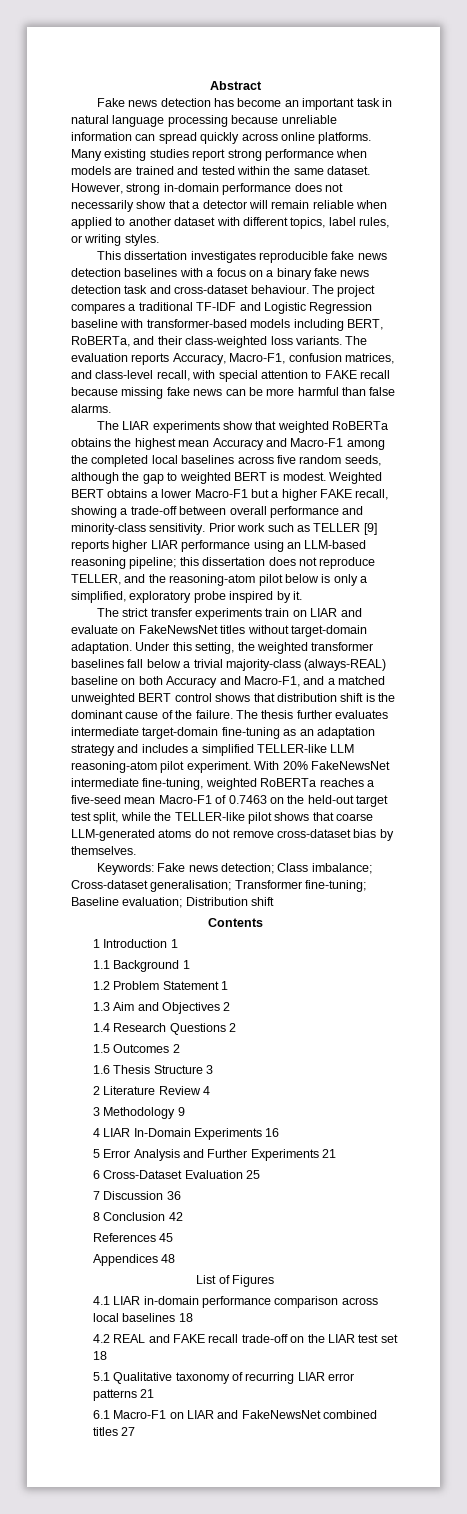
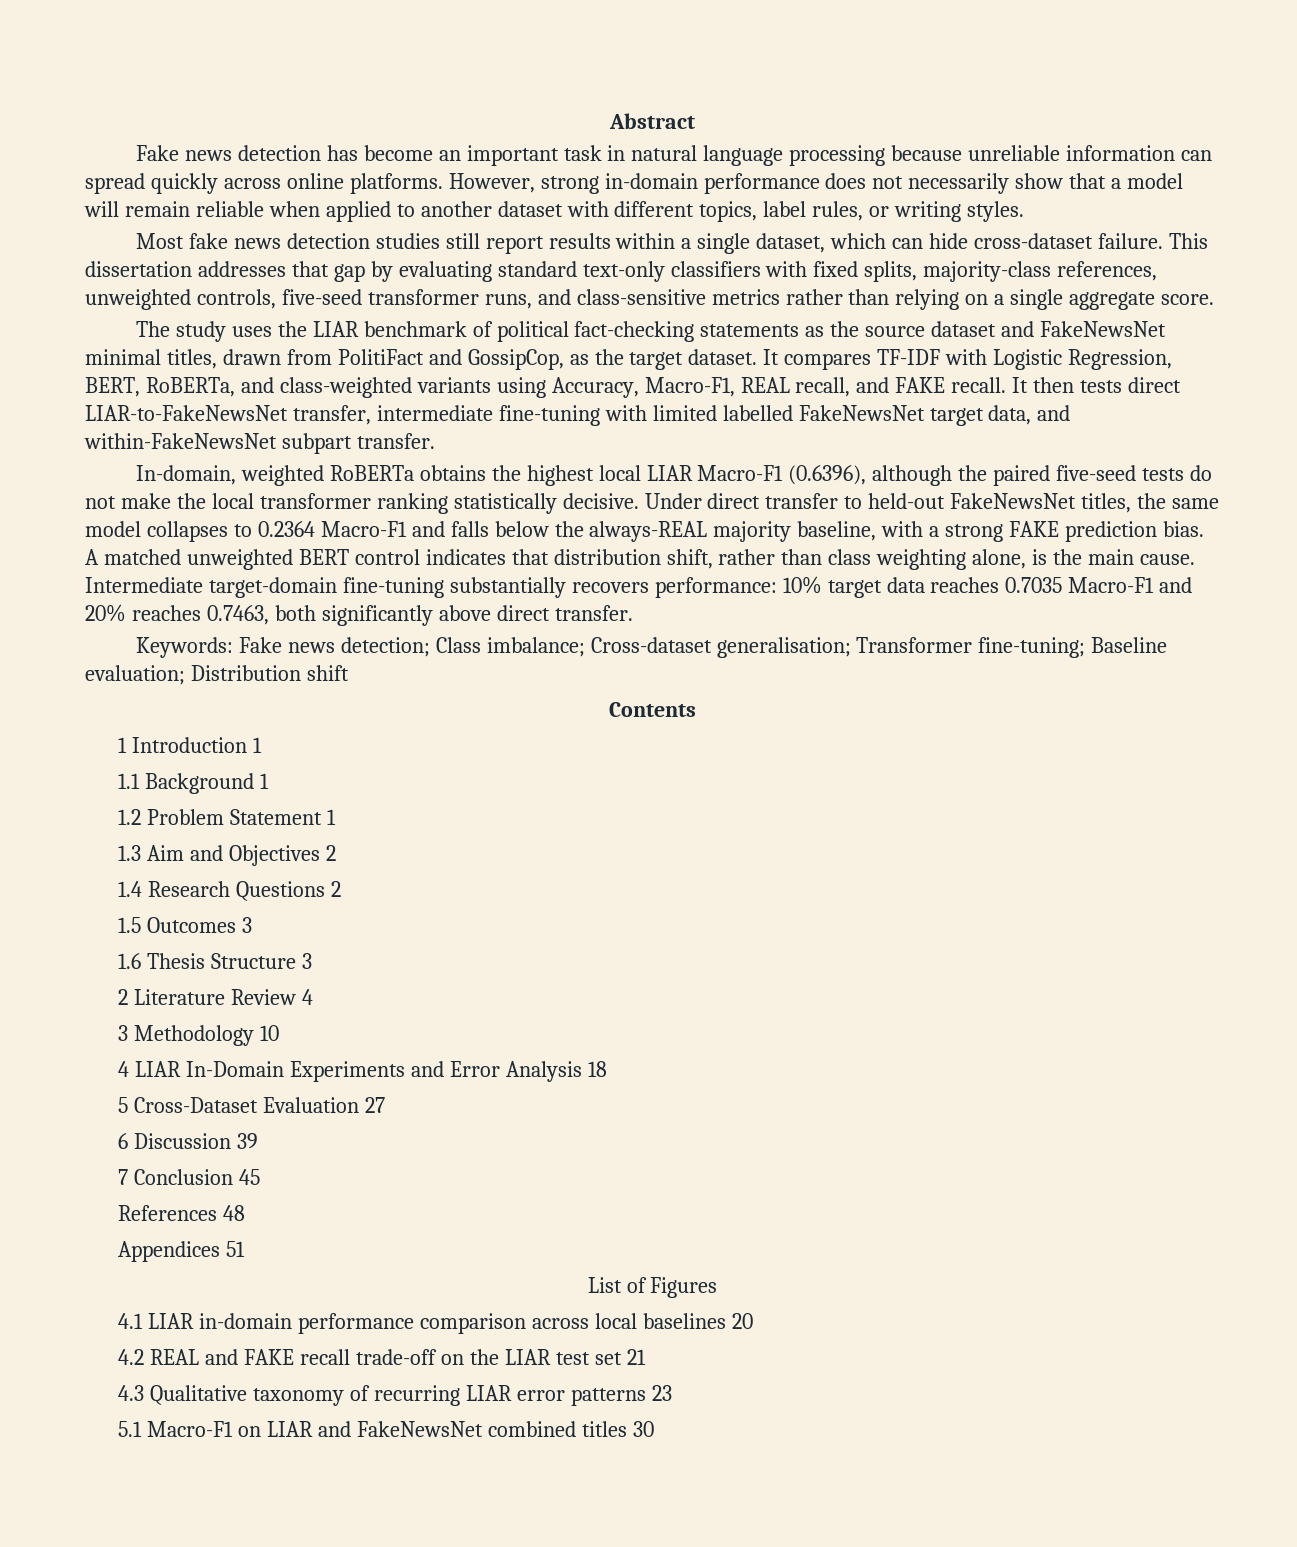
- Many existing studies report strong performance when models are trained and tested within the same dataset.
- However, strong in-domain performance does not necessarily show that a detector will remain reliable when applied to another dataset with different topics, label rules, or writing styles.
+ However, strong in-domain performance does not necessarily show that a model will remain reliable when applied to another dataset with different topics, label rules, or writing styles.
- This dissertation investigates reproducible fake news detection baselines with a focus on a binary fake news detection task and cross-dataset behaviour. The project compares a traditional TF-IDF and Logistic Regression baseline with transformer-based models including BERT, RoBERTa, and their class-weighted loss variants. The evaluation reports Accuracy, Macro-F1, confusion matrices, and class-level recall, with special attention to FAKE recall because missing fake news can be more harmful than false alarms.
- The LIAR experiments show that weighted RoBERTa obtains the highest mean Accuracy and Macro-F1 among the completed local baselines across five random seeds, although the gap to weighted BERT is modest. Weighted BERT obtains a lower Macro-F1 but a higher FAKE recall, showing a trade-off between overall performance and minority-class sensitivity. Prior work such as TELLER [9] reports higher LIAR performance using an LLM-based reasoning pipeline; this dissertation does not reproduce TELLER, and the reasoning-atom pilot below is only a simplified, exploratory probe inspired by it.
- The strict transfer experiments train on LIAR and evaluate on FakeNewsNet titles without target-domain adaptation. Under this setting, the weighted transformer baselines fall below a trivial majority-class (always-REAL) baseline on both Accuracy and Macro-F1, and a matched unweighted BERT control shows that distribution shift is the dominant cause of the failure. The thesis further evaluates intermediate target-domain fine-tuning as an adaptation strategy and includes a simplified TELLER-like LLM reasoning-atom pilot experiment. With 20% FakeNewsNet intermediate fine-tuning, weighted RoBERTa reaches a five-seed mean Macro-F1 of 0.7463 on the held-out target test split, while the TELLER-like pilot shows that coarse LLM-generated atoms do not remove cross-dataset bias by themselves.
+ Most fake news detection studies still report results within a single dataset, which can hide cross-dataset failure. This dissertation addresses that gap by evaluating standard text-only classifiers with fixed splits, majority-class references, unweighted controls, five-seed transformer runs, and class-sensitive metrics rather than relying on a single aggregate score.
+ The study uses the LIAR benchmark of political fact-checking statements as the source dataset and FakeNewsNet minimal titles, drawn from PolitiFact and GossipCop, as the target dataset. It compares TF-IDF with Logistic Regression, BERT, RoBERTa, and class-weighted variants using Accuracy, Macro-F1, REAL recall, and FAKE recall. It then tests direct LIAR-to-FakeNewsNet transfer, intermediate fine-tuning with limited labelled FakeNewsNet target data, and within-FakeNewsNet subpart transfer.
+ In-domain, weighted RoBERTa obtains the highest local LIAR Macro-F1 (0.6396), although the paired five-seed tests do not make the local transformer ranking statistically decisive. Under direct transfer to held-out FakeNewsNet titles, the same model collapses to 0.2364 Macro-F1 and falls below the always-REAL majority baseline, with a strong FAKE prediction bias. A matched unweighted BERT control indicates that distribution shift, rather than class weighting alone, is the main cause. Intermediate target-domain fine-tuning substantially recovers performance: 10% target data reaches 0.7035 Macro-F1 and 20% reaches 0.7463, both significantly above direct transfer.
- 1.5 Outcomes 2
+ 1.5 Outcomes 3
- 3 Methodology 9
+ 3 Methodology 10
- 4 LIAR In-Domain Experiments 16
- 5 Error Analysis and Further Experiments 21
- 6 Cross-Dataset Evaluation 25
- 7 Discussion 36
- 8 Conclusion 42
+ 4 LIAR In-Domain Experiments and Error Analysis 18
+ 5 Cross-Dataset Evaluation 27
+ 6 Discussion 39
+ 7 Conclusion 45
- References 45
+ References 48
- Appendices 48
+ Appendices 51
- 4.1 LIAR in-domain performance comparison across local baselines 18
+ 4.1 LIAR in-domain performance comparison across local baselines 20
- 4.2 REAL and FAKE recall trade-off on the LIAR test set 18
- 5.1 Qualitative taxonomy of recurring LIAR error patterns 21
- 6.1 Macro-F1 on LIAR and FakeNewsNet combined titles 27
+ 4.2 REAL and FAKE recall trade-off on the LIAR test set 21
+ 4.3 Qualitative taxonomy of recurring LIAR error patterns 23
+ 5.1 Macro-F1 on LIAR and FakeNewsNet combined titles 30

